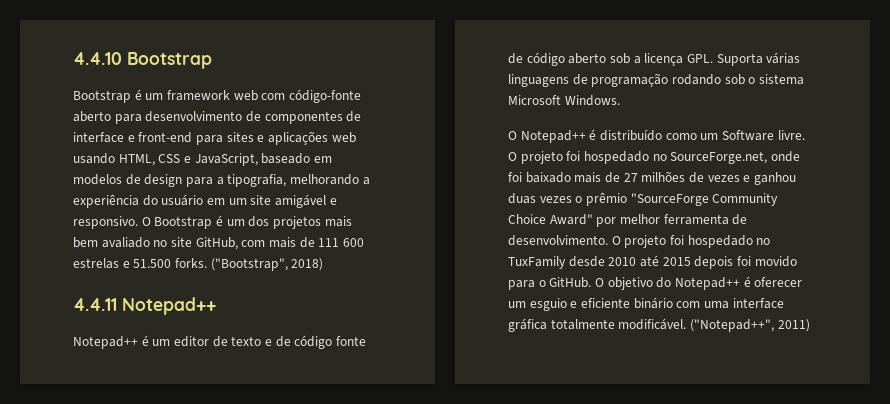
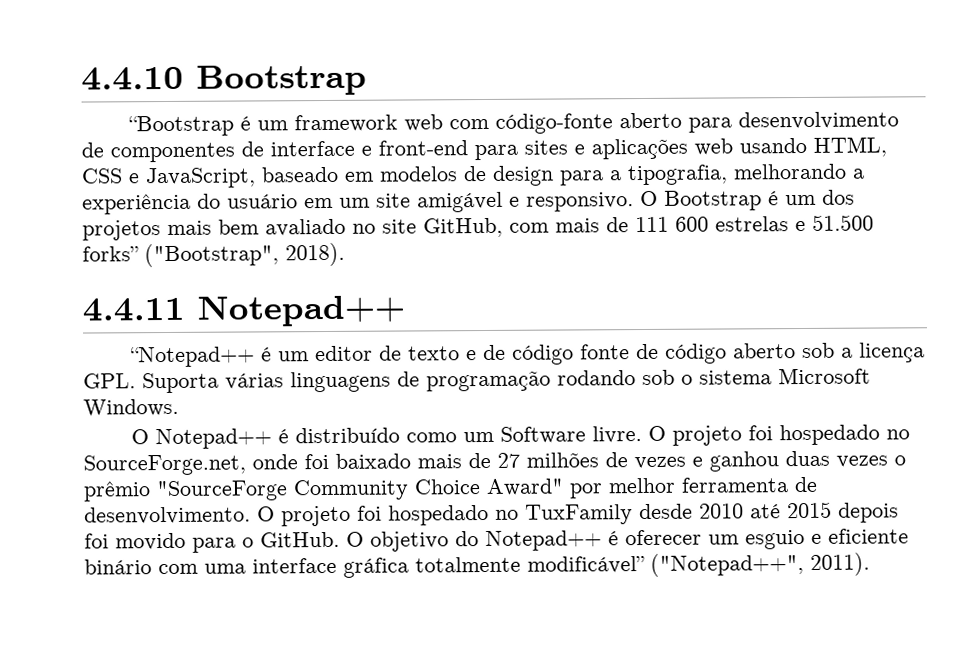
- Bootstrap é um framework web com código-fonte aberto para desenvolvimento de componentes de interface e front-end para sites e aplicações web usando HTML, CSS e JavaScript, baseado em modelos de design para a tipografia, melhorando a experiência do usuário em um site amigável e responsivo.
+ “Bootstrap é um framework web com código-fonte aberto para desenvolvimento de componentes de interface e front-end para sites e aplicações web usando HTML, CSS e JavaScript, baseado em modelos de design para a tipografia, melhorando a experiência do usuário em um site amigável e responsivo.
- O Bootstrap é um dos projetos mais bem avaliado no site GitHub, com mais de 111 600 estrelas e 51.500 forks. ("Bootstrap", 2018)
+ O Bootstrap é um dos projetos mais bem avaliado no site GitHub, com mais de 111 600 estrelas e 51.500 forks” ("Bootstrap", 2018).
- Notepad++ é um editor de texto e de código fonte de código aberto sob a licença GPL. Suporta várias linguagens de programação rodando sob o sistema Microsoft Windows.
+ “Notepad++ é um editor de texto e de código fonte de código aberto sob a licença GPL. Suporta várias linguagens de programação rodando sob o sistema Microsoft Windows.
- O objetivo do Notepad++ é oferecer um esguio e eficiente binário com uma interface gráfica totalmente modificável. ("Notepad++", 2011)
+ O objetivo do Notepad++ é oferecer um esguio e eficiente binário com uma interface gráfica totalmente modificável” ("Notepad++", 2011).

